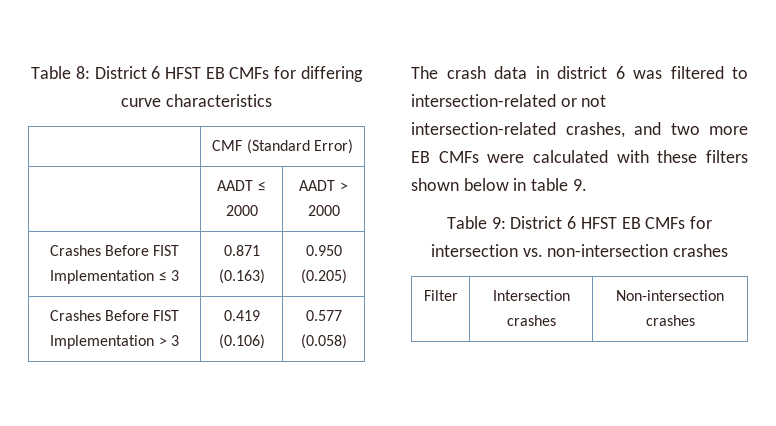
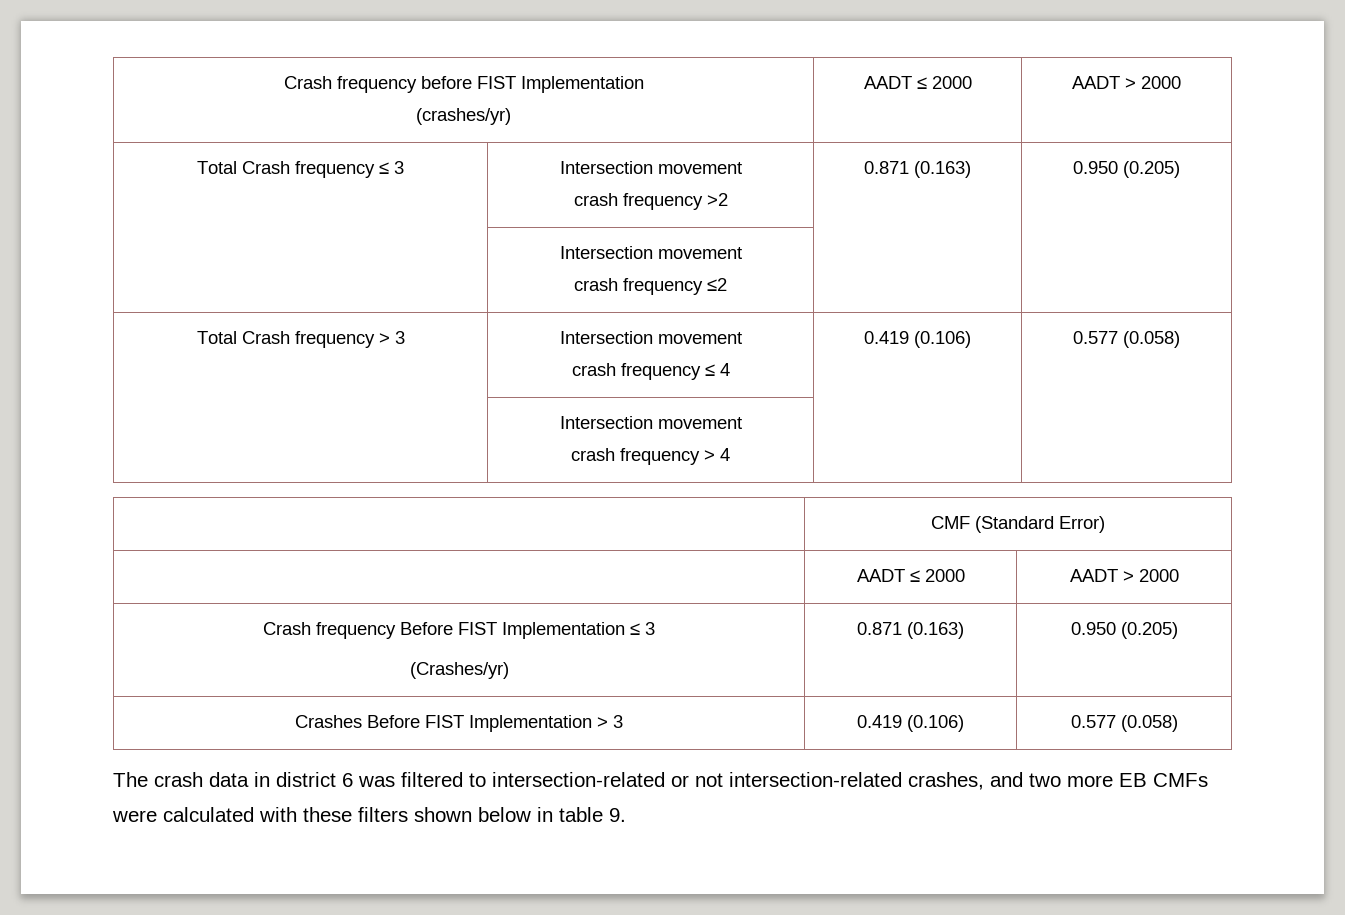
- Table 8: District 6 HFST EB CMFs for differing curve characteristics
+ Crash frequency before FIST Implementation
+ (crashes/yr) | AADT ≤ 2000 | AADT > 2000
+ Total Crash frequency ≤ 3 | Intersection movement
+ crash frequency >2 | 0.871 (0.163) | 0.950 (0.205)
+ | Intersection movement
+ crash frequency ≤2 | |
+ Total Crash frequency > 3 | Intersection movement
+ crash frequency ≤ 4 | 0.419 (0.106) | 0.577 (0.058)
+ | Intersection movement
+ crash frequency > 4 | |
- Crashes Before FIST Implementation ≤ 3 | 0.871 (0.163) | 0.950 (0.205)
+ Crash frequency Before FIST Implementation ≤ 3
+ (Crashes/yr) | 0.871 (0.163) | 0.950 (0.205)
- Table 9: District 6 HFST EB CMFs for intersection vs. non-intersection crashes
- Filter | Intersection crashes | Non-intersection crashes

